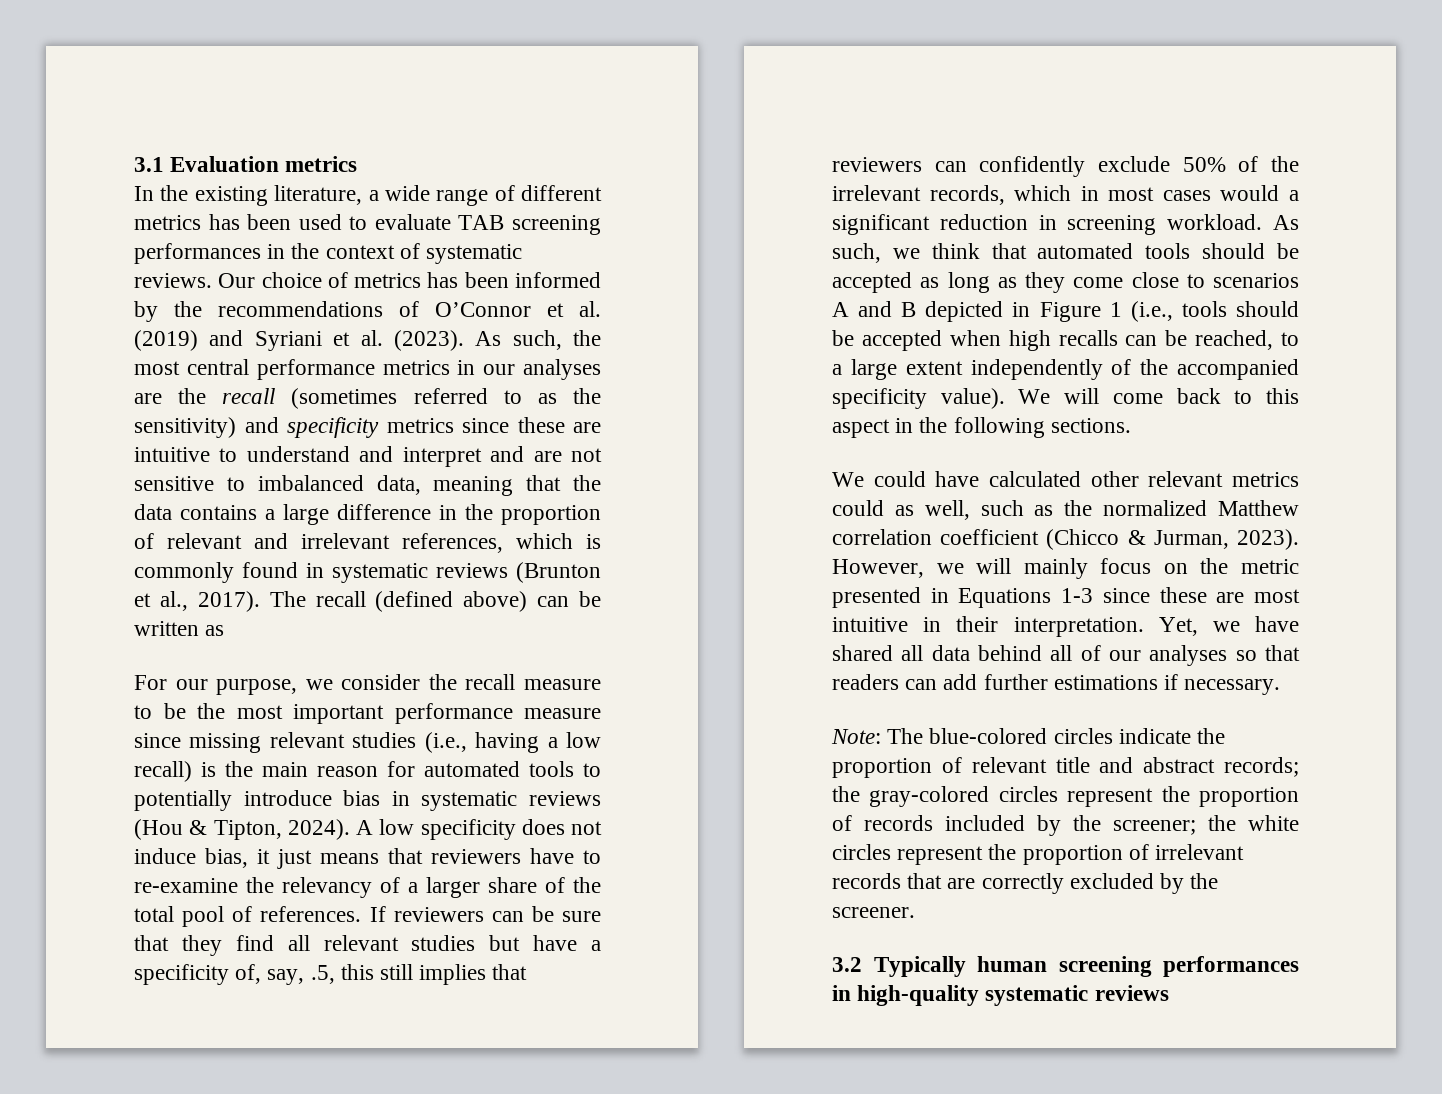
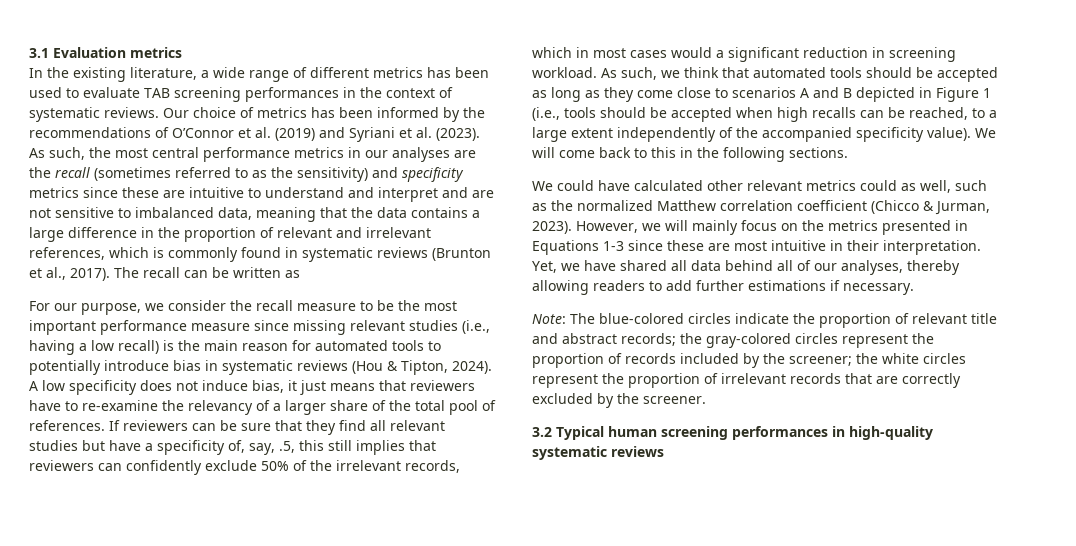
- The recall (defined above) can be written as
+ The recall can be written as
- We will come back to this aspect in the following sections.
+ We will come back to this in the following sections.
- However, we will mainly focus on the metric presented in Equations 1-3 since these are most intuitive in their interpretation.
+ However, we will mainly focus on the metrics presented in Equations 1-3 since these are most intuitive in their interpretation.
- Yet, we have shared all data behind all of our analyses so that readers can add further estimations if necessary.
+ Yet, we have shared all data behind all of our analyses, thereby allowing readers to add further estimations if necessary.
- 3.2 Typically human screening performances in high-quality systematic reviews
+ 3.2 Typical human screening performances in high-quality systematic reviews

